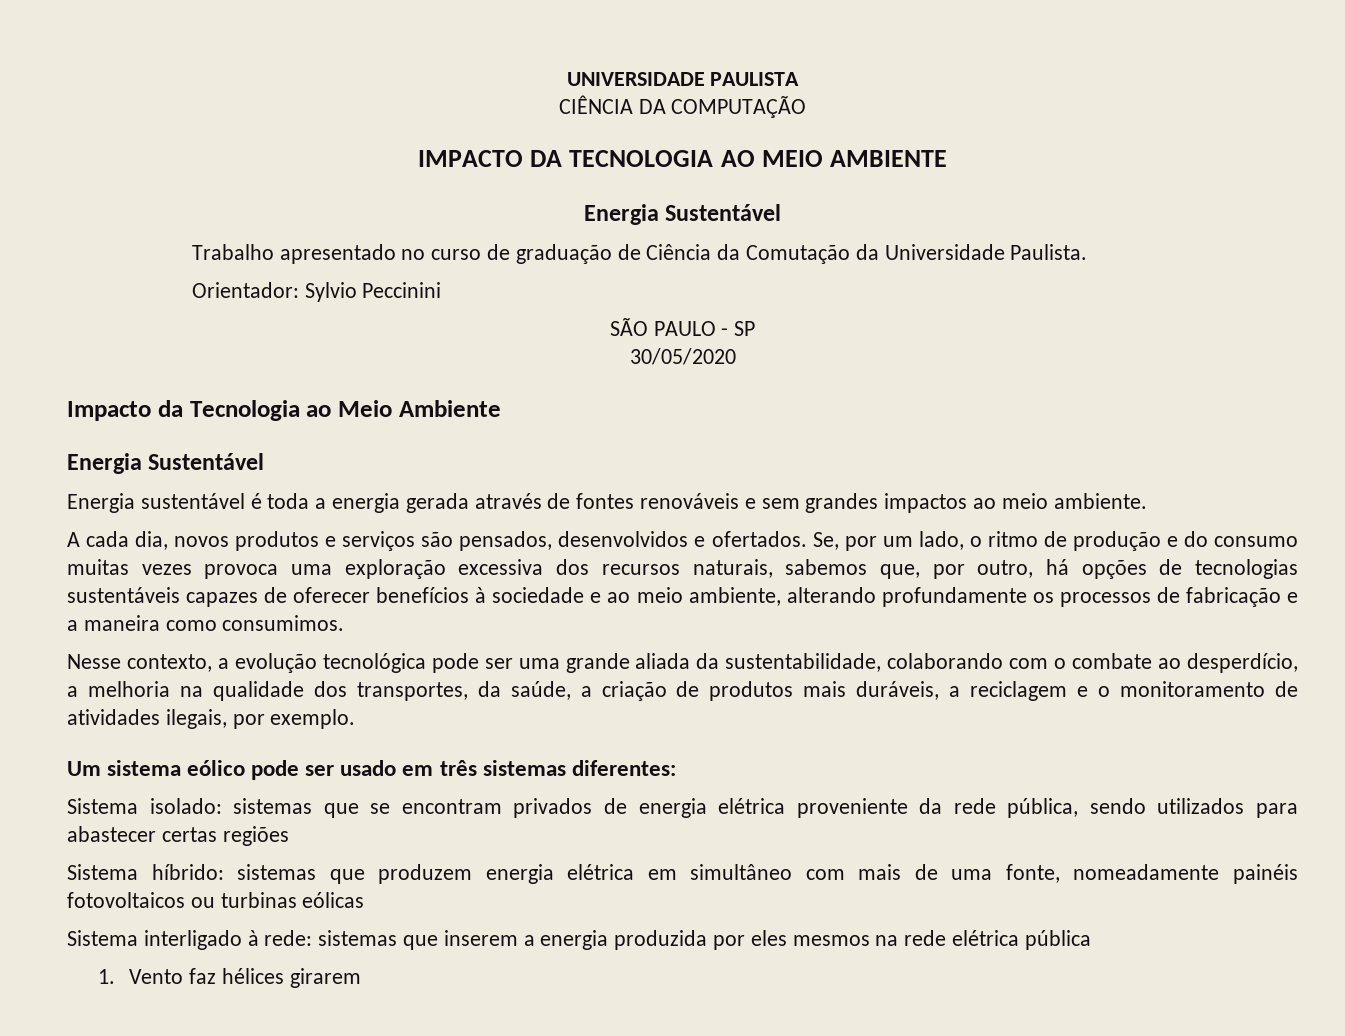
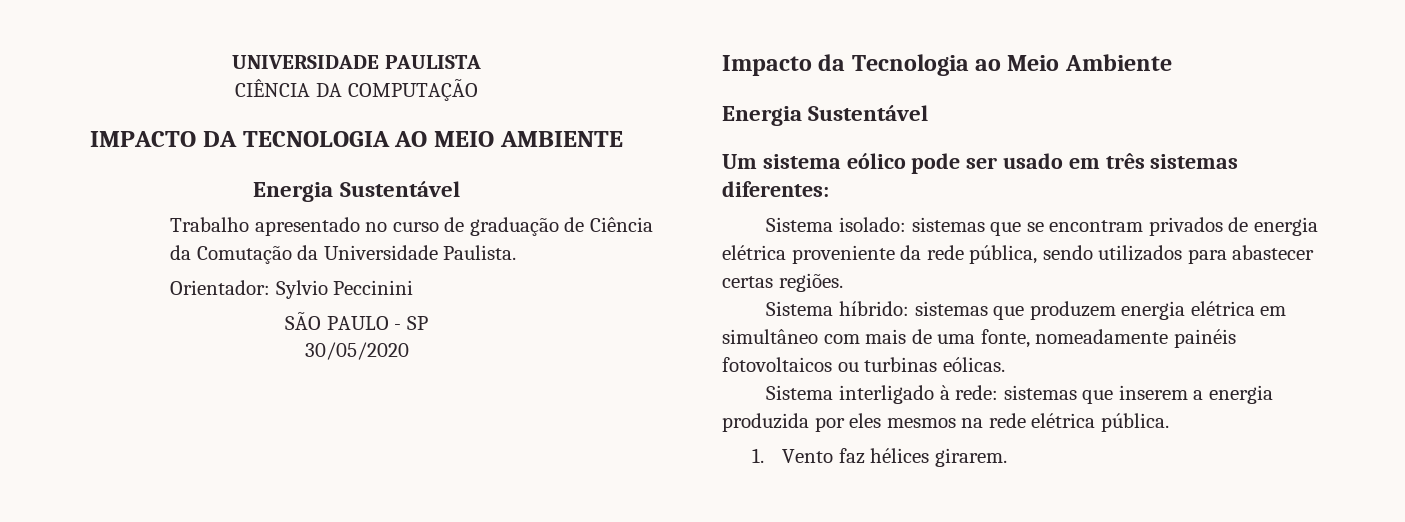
- Energia sustentável é toda a energia gerada através de fontes renováveis e sem grandes impactos ao meio ambiente.
- A cada dia, novos produtos e serviços são pensados, desenvolvidos e ofertados. Se, por um lado, o ritmo de produção e do consumo muitas vezes provoca uma exploração excessiva dos recursos naturais, sabemos que, por outro, há opções de tecnologias sustentáveis capazes de oferecer benefícios à sociedade e ao meio ambiente, alterando profundamente os processos de fabricação e a maneira como consumimos.
- Nesse contexto, a evolução tecnológica pode ser uma grande aliada da sustentabilidade, colaborando com o combate ao desperdício, a melhoria na qualidade dos transportes, da saúde, a criação de produtos mais duráveis, a reciclagem e o monitoramento de atividades ilegais, por exemplo.
- Sistema isolado: sistemas que se encontram privados de energia elétrica proveniente da rede pública, sendo utilizados para abastecer certas regiões
+ Sistema isolado: sistemas que se encontram privados de energia elétrica proveniente da rede pública, sendo utilizados para abastecer certas regiões.
- Sistema híbrido: sistemas que produzem energia elétrica em simultâneo com mais de uma fonte, nomeadamente painéis fotovoltaicos ou turbinas eólicas
+ Sistema híbrido: sistemas que produzem energia elétrica em simultâneo com mais de uma fonte, nomeadamente painéis fotovoltaicos ou turbinas eólicas.
- Sistema interligado à rede: sistemas que inserem a energia produzida por eles mesmos na rede elétrica pública
+ Sistema interligado à rede: sistemas que inserem a energia produzida por eles mesmos na rede elétrica pública.
- 1. Vento faz hélices girarem
+ 1. Vento faz hélices girarem.

